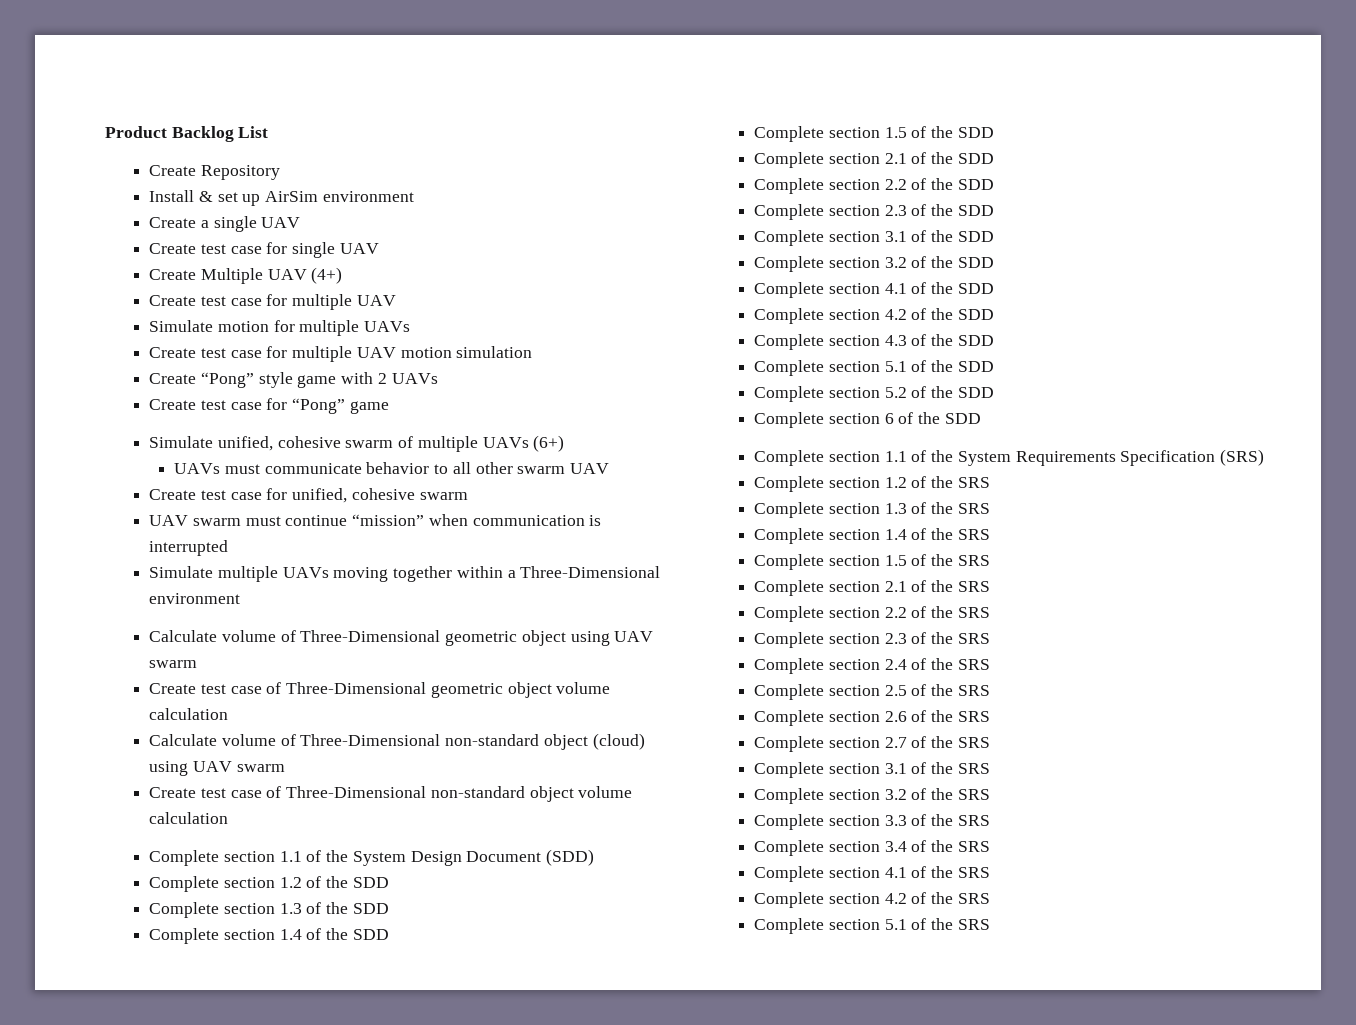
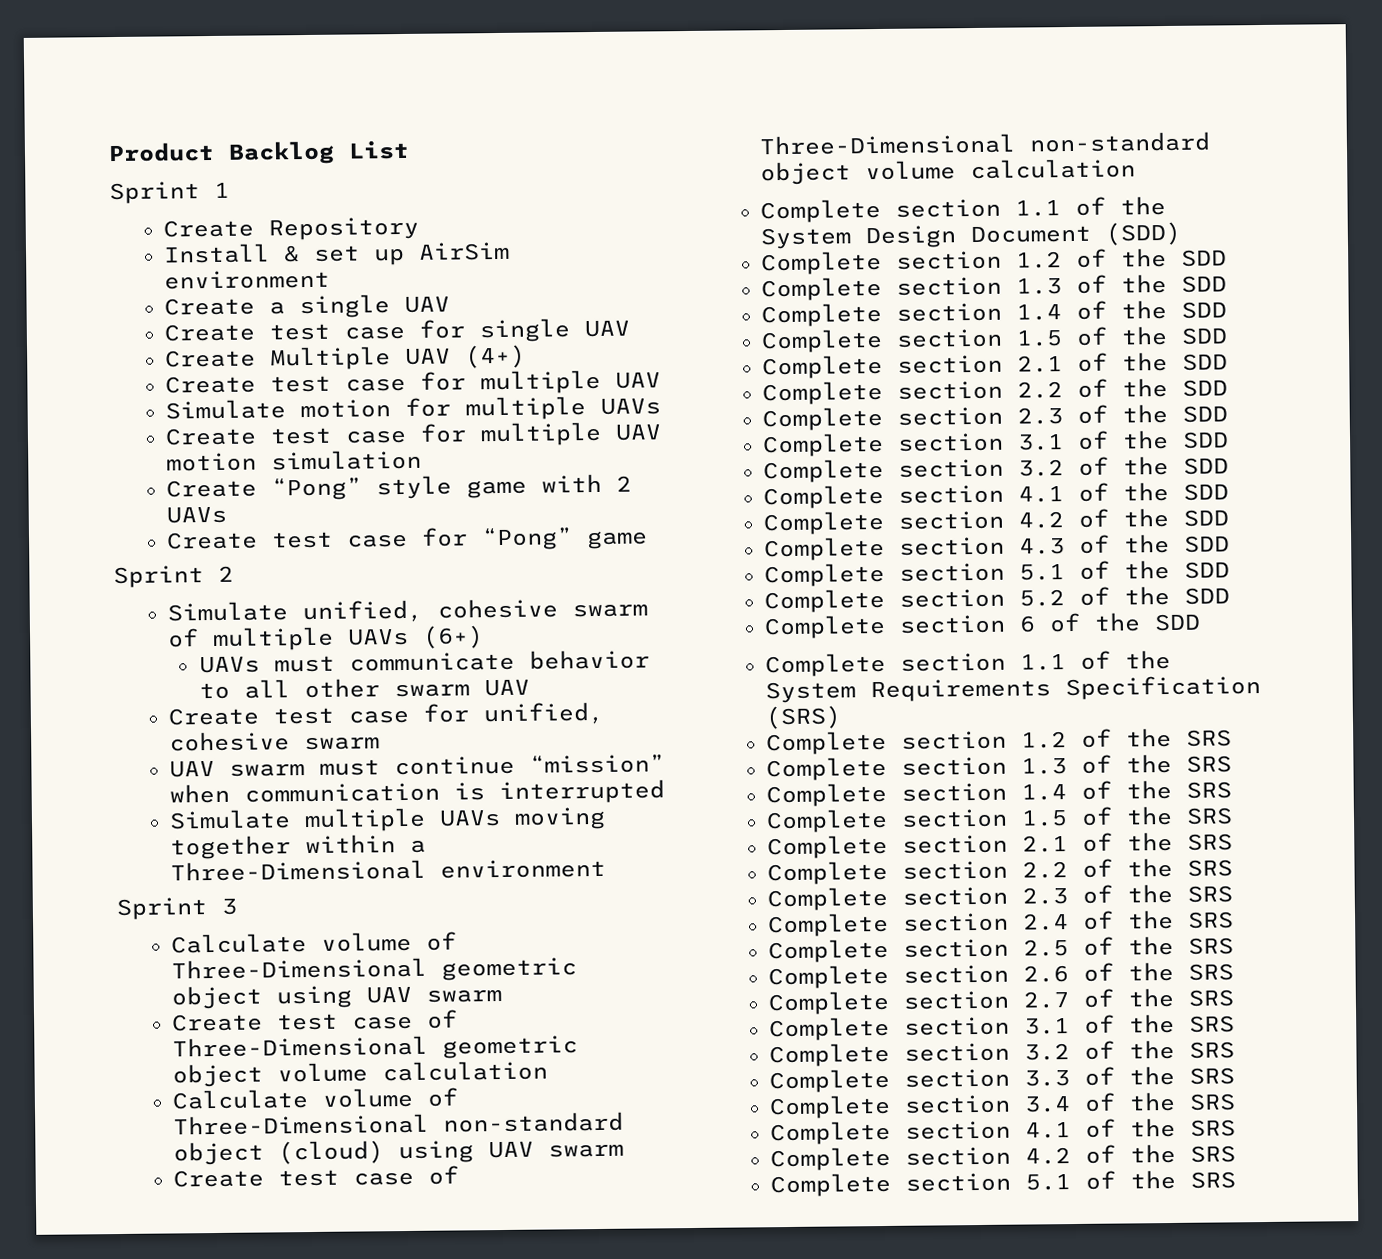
+ Sprint 1
+ Sprint 2
+ Sprint 3

